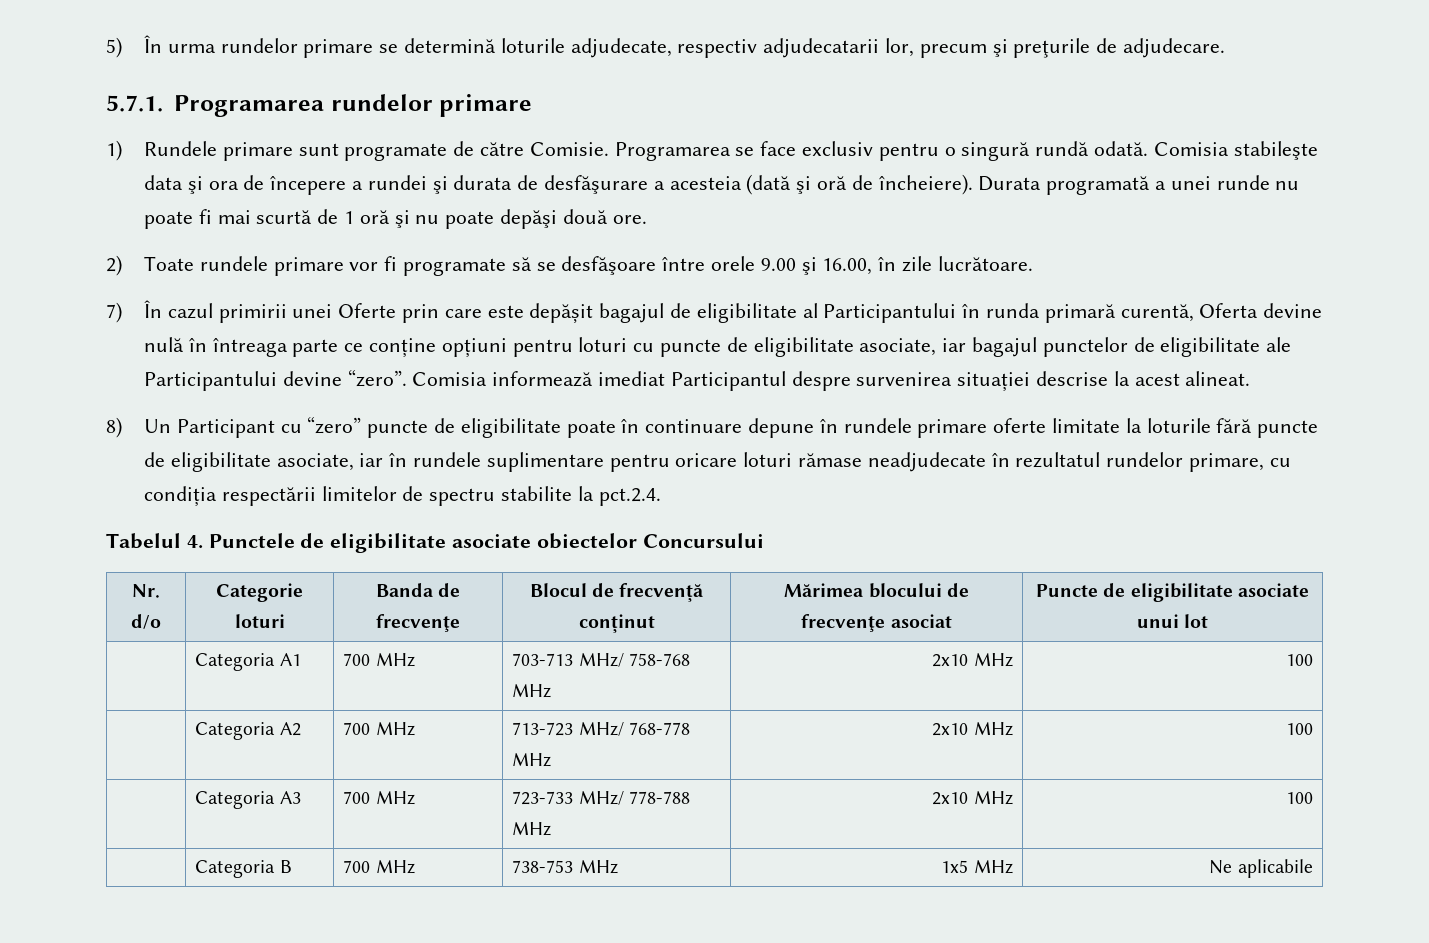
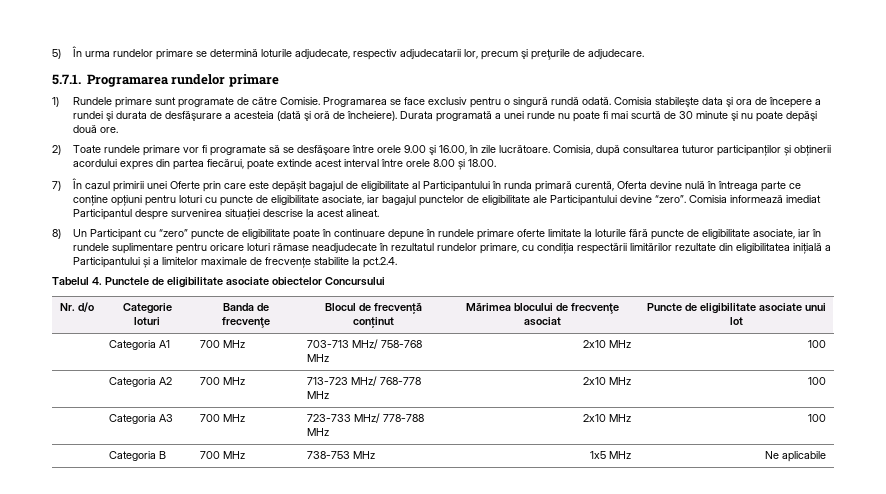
- Durata programată a unei runde nu poate fi mai scurtă de 1 oră şi nu poate depăşi două ore.
+ Durata programată a unei runde nu poate fi mai scurtă de 30 minute şi nu poate depăşi două ore.
+ Comisia, după consultarea tuturor participanților și obținerii acordului expres din partea fiecărui, poate extinde acest interval între orele 8.00 și 18.00.
- 8) Un Participant cu “zero” puncte de eligibilitate poate în continuare depune în rundele primare oferte limitate la loturile fără puncte de eligibilitate asociate, iar în rundele suplimentare pentru oricare loturi rămase neadjudecate în rezultatul rundelor primare, cu condiția respectării limitelor de spectru stabilite la pct.2.4.
+ 8) Un Participant cu “zero” puncte de eligibilitate poate în continuare depune în rundele primare oferte limitate la loturile fără puncte de eligibilitate asociate, iar în rundele suplimentare pentru oricare loturi rămase neadjudecate în rezultatul rundelor primare, cu condiția respectării limitărilor rezultate din eligibilitatea inițială a Participantului și a limitelor maximale de frecvențe stabilite la pct.2.4.

